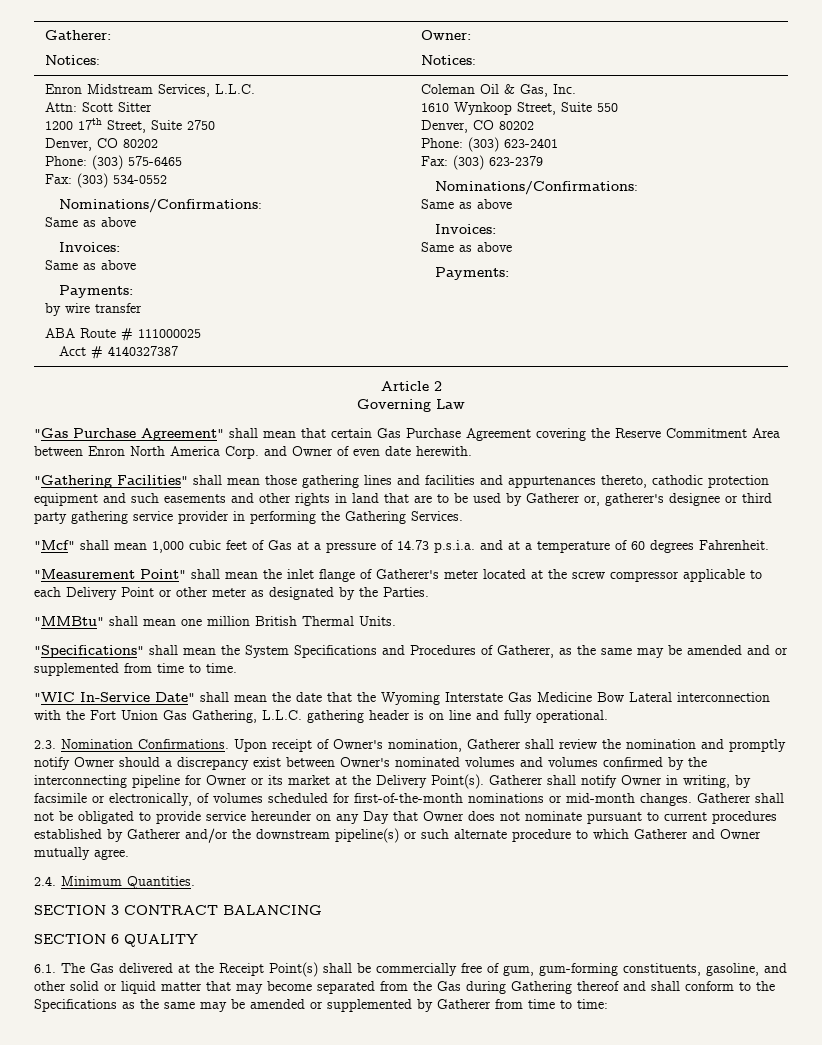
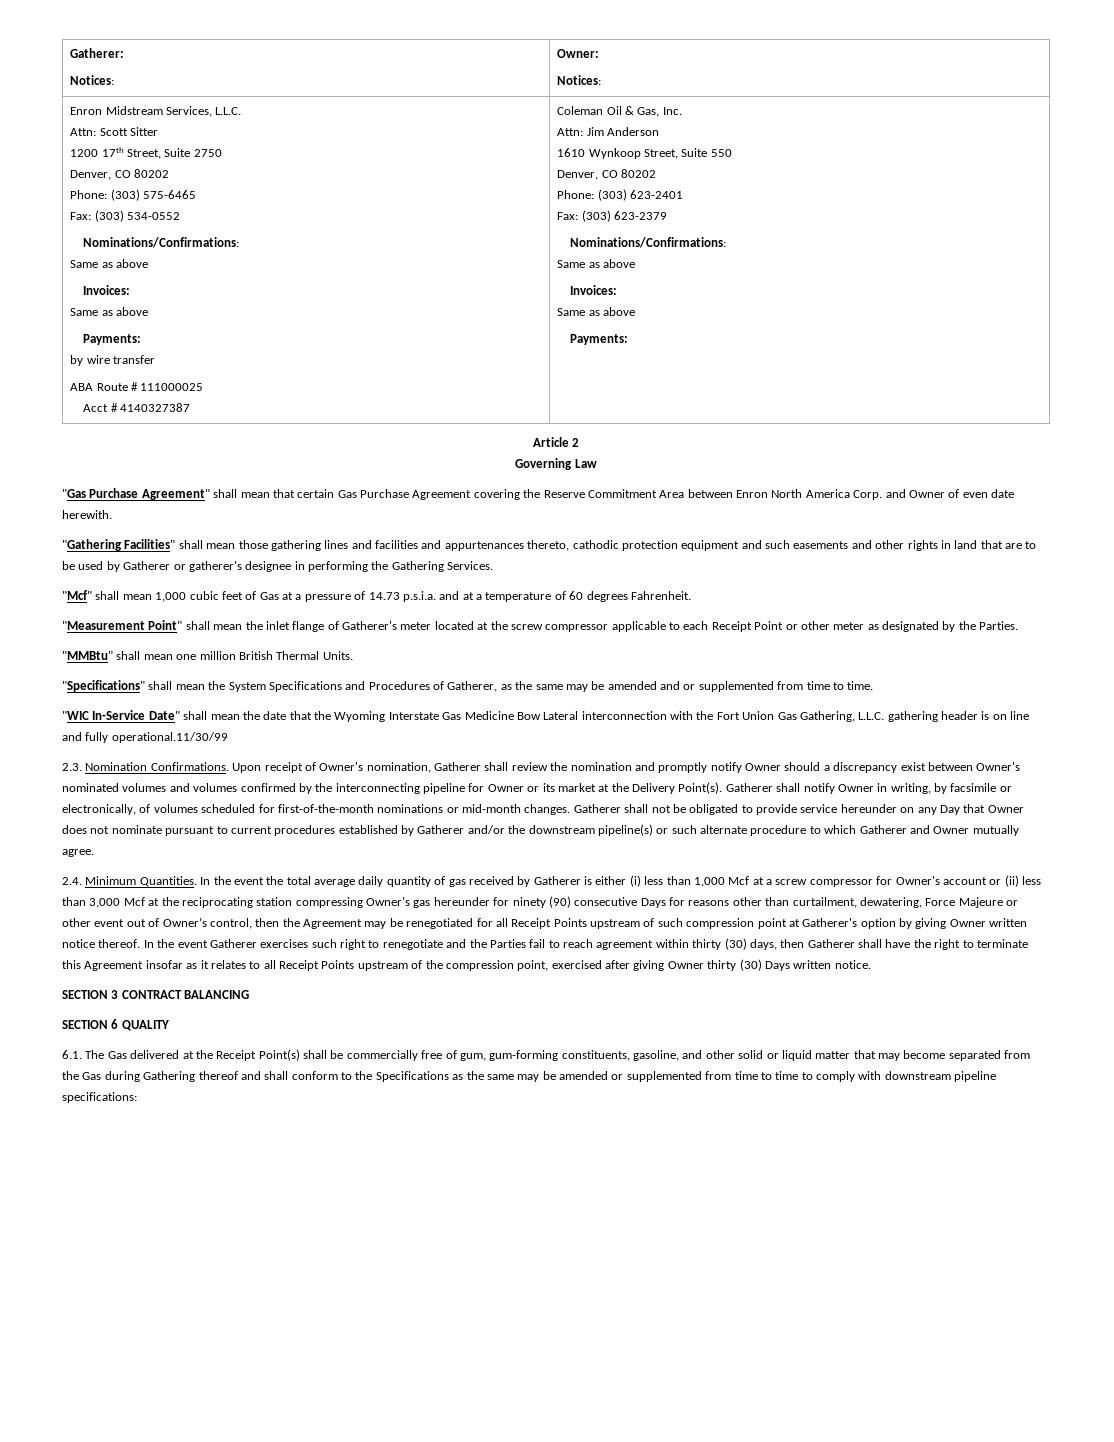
+ Attn: Jim Anderson
- "Gathering Facilities" shall mean those gathering lines and facilities and appurtenances thereto, cathodic protection equipment and such easements and other rights in land that are to be used by Gatherer or, gatherer's designee or third party gathering service provider in performing the Gathering Services.
+ "Gathering Facilities" shall mean those gathering lines and facilities and appurtenances thereto, cathodic protection equipment and such easements and other rights in land that are to be used by Gatherer or gatherer's designee in performing the Gathering Services.
- "Measurement Point" shall mean the inlet flange of Gatherer's meter located at the screw compressor applicable to each Delivery Point or other meter as designated by the Parties.
+ "Measurement Point" shall mean the inlet flange of Gatherer's meter located at the screw compressor applicable to each Receipt Point or other meter as designated by the Parties.
- "WIC In-Service Date" shall mean the date that the Wyoming Interstate Gas Medicine Bow Lateral interconnection with the Fort Union Gas Gathering, L.L.C. gathering header is on line and fully operational.
+ "WIC In-Service Date" shall mean the date that the Wyoming Interstate Gas Medicine Bow Lateral interconnection with the Fort Union Gas Gathering, L.L.C. gathering header is on line and fully operational.11/30/99
+ In the event the total average daily quantity of gas received by Gatherer is either (i) less than 1,000 Mcf at a screw compressor for Owner's account or (ii) less than 3,000 Mcf at the reciprocating station compressing Owner’s gas hereunder for ninety (90) consecutive Days for reasons other than curtailment, dewatering, Force Majeure or other event out of Owner’s control, then the Agreement may be renegotiated for all Receipt Points upstream of such compression point at Gatherer's option by giving Owner written notice thereof. In the event Gatherer exercises such right to renegotiate and the Parties fail to reach agreement within thirty (30) days, then Gatherer shall have the right to terminate this Agreement insofar as it relates to all Receipt Points upstream of the compression point, exercised after giving Owner thirty (30) Days written notice.
- 6.1. The Gas delivered at the Receipt Point(s) shall be commercially free of gum, gum-forming constituents, gasoline, and other solid or liquid matter that may become separated from the Gas during Gathering thereof and shall conform to the Specifications as the same may be amended or supplemented by Gatherer from time to time:
+ 6.1. The Gas delivered at the Receipt Point(s) shall be commercially free of gum, gum-forming constituents, gasoline, and other solid or liquid matter that may become separated from the Gas during Gathering thereof and shall conform to the Specifications as the same may be amended or supplemented from time to time to comply with downstream pipeline specifications:

